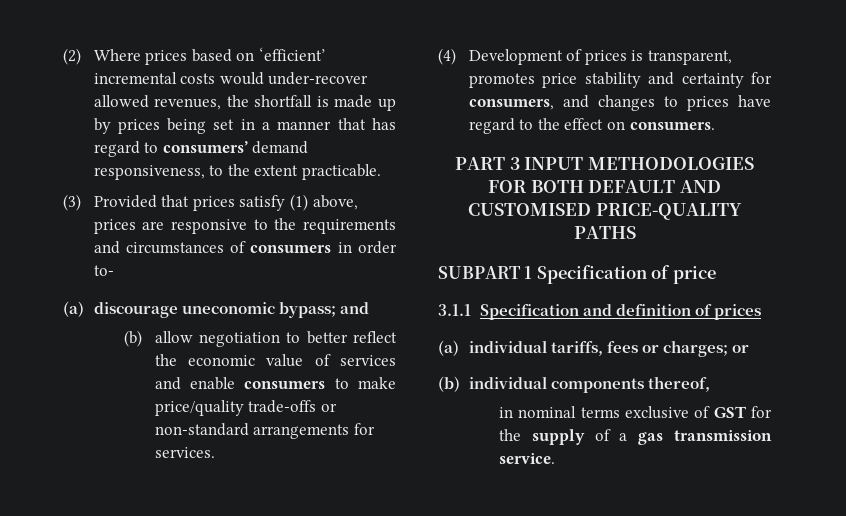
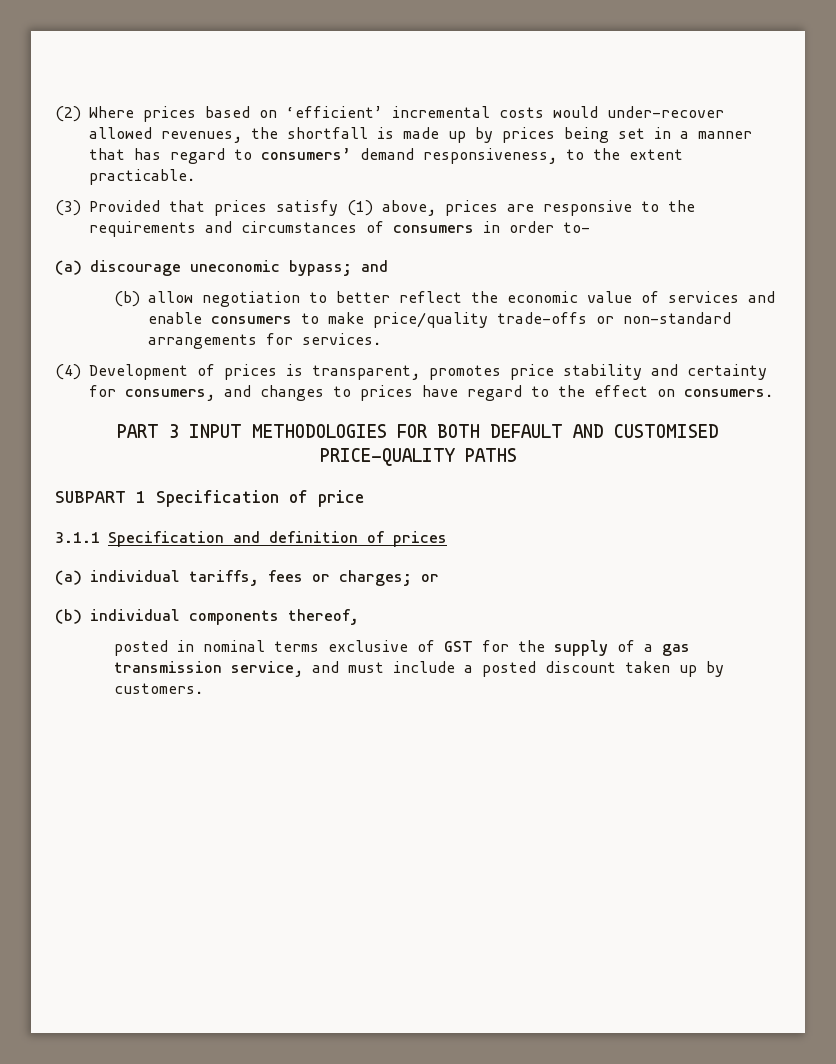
- in nominal terms exclusive of GST for the supply of a gas transmission service.
+ posted in nominal terms exclusive of GST for the supply of a gas transmission service, and must include a posted discount taken up by customers.

